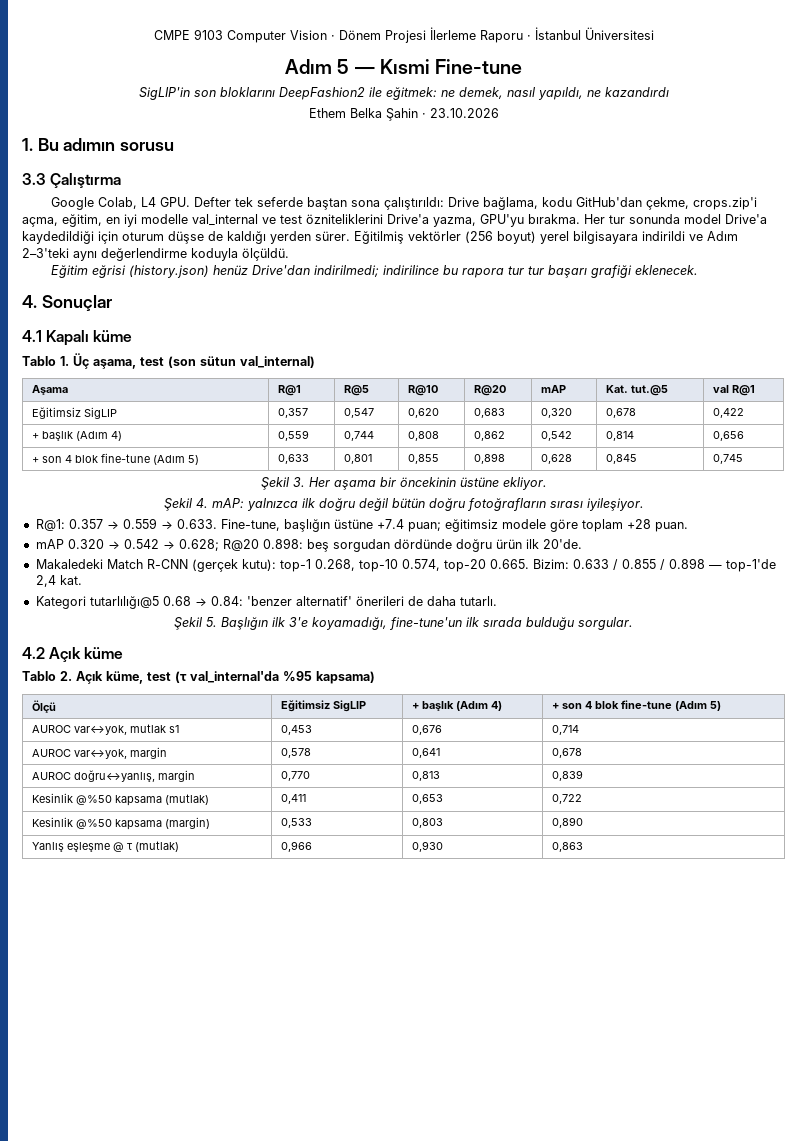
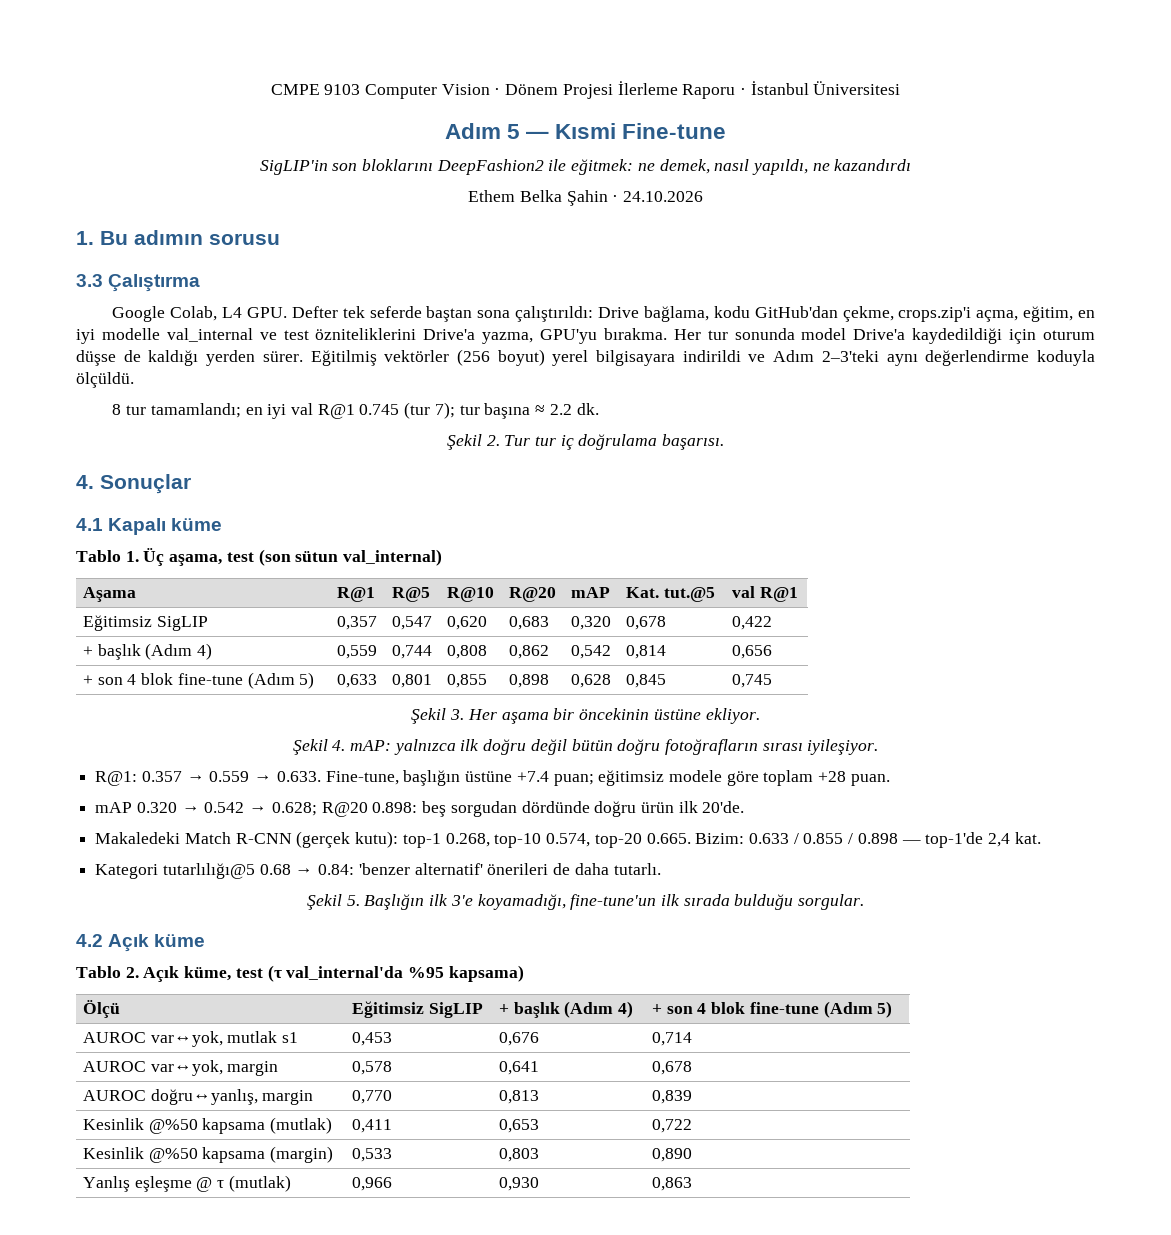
- Ethem Belka Şahin · 23.10.2026
+ Ethem Belka Şahin · 24.10.2026
- Eğitim eğrisi (history.json) henüz Drive'dan indirilmedi; indirilince bu rapora tur tur başarı grafiği eklenecek.
+ 8 tur tamamlandı; en iyi val R@1 0.745 (tur 7); tur başına ≈ 2.2 dk.
+ Şekil 2. Tur tur iç doğrulama başarısı.

